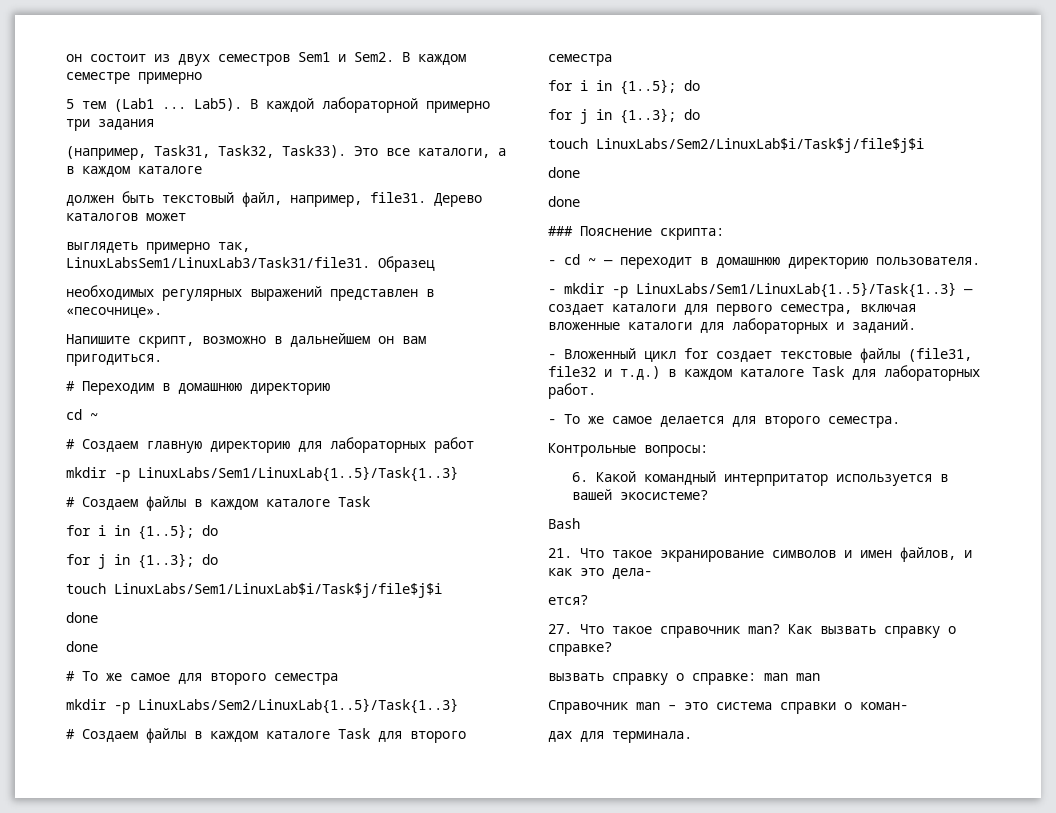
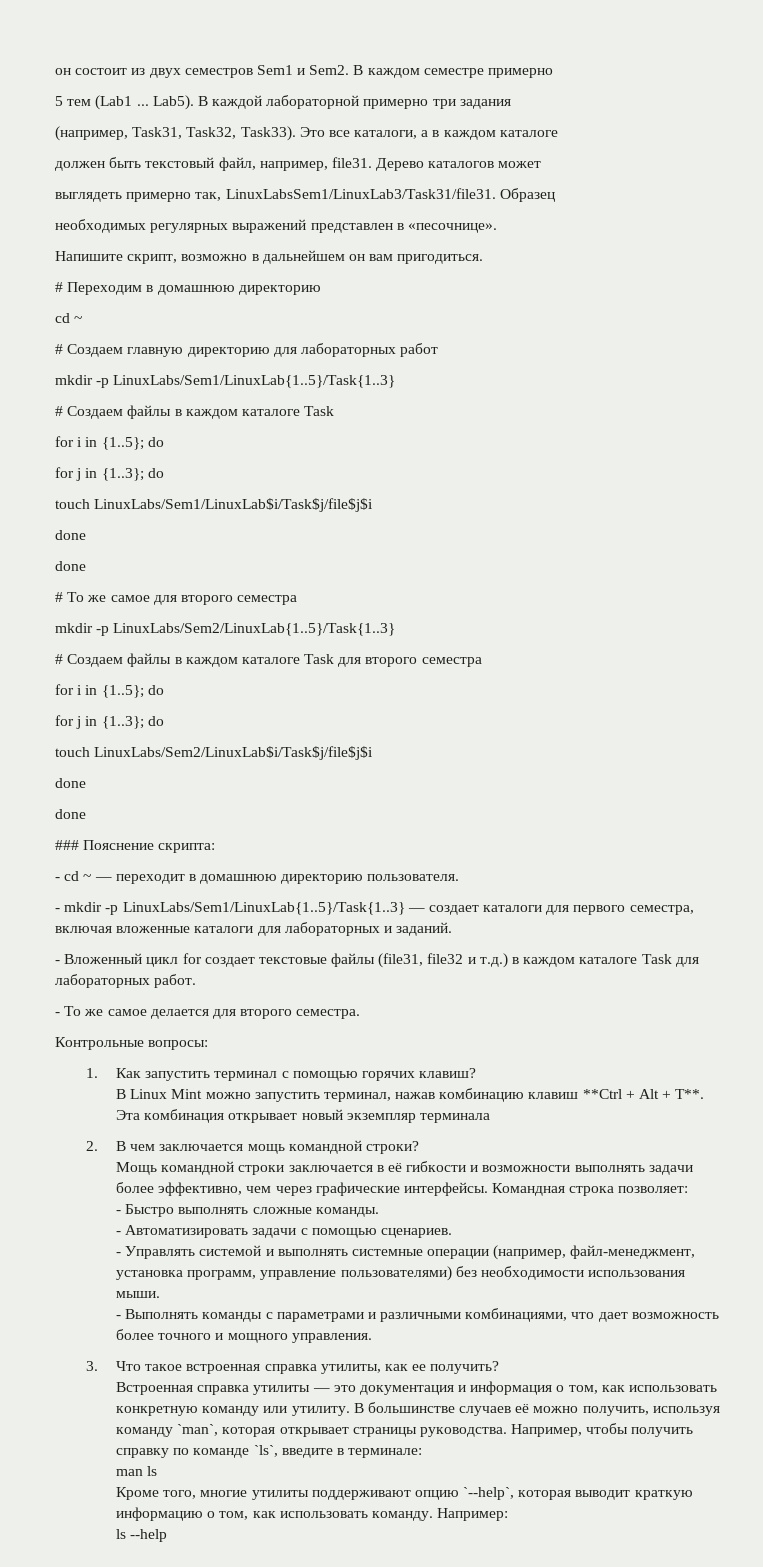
- 6. Какой командный интерпритатор используется в вашей экосистеме?
- Bash
- 21. Что такое экранирование символов и имен файлов, и как это дела-
- ется?
- 27. Что такое справочник man? Как вызвать справку о справке?
- вызвать справку о справке: man man
- Справочник man – это система справки о коман-
- дах для терминала.
+ 1. Как запустить терминал с помощью горячих клавиш?
+ В Linux Mint можно запустить терминал, нажав комбинацию клавиш **Ctrl + Alt + T**. Эта комбинация открывает новый экземпляр терминала
+ 2. В чем заключается мощь командной строки?
+ Мощь командной строки заключается в её гибкости и возможности выполнять задачи более эффективно, чем через графические интерфейсы. Командная строка позволяет:
+ - Быстро выполнять сложные команды.
+ - Автоматизировать задачи с помощью сценариев.
+ - Управлять системой и выполнять системные операции (например, файл-менеджмент, установка программ, управление пользователями) без необходимости использования мыши.
+ - Выполнять команды с параметрами и различными комбинациями, что дает возможность более точного и мощного управления.
+ 3. Что такое встроенная справка утилиты, как ее получить?
+ Встроенная справка утилиты — это документация и информация о том, как использовать конкретную команду или утилиту. В большинстве случаев её можно получить, используя команду `man`, которая открывает страницы руководства. Например, чтобы получить справку по команде `ls`, введите в терминале:
+ man ls
+ Кроме того, многие утилиты поддерживают опцию `--help`, которая выводит краткую информацию о том, как использовать команду. Например:
+ ls --help

